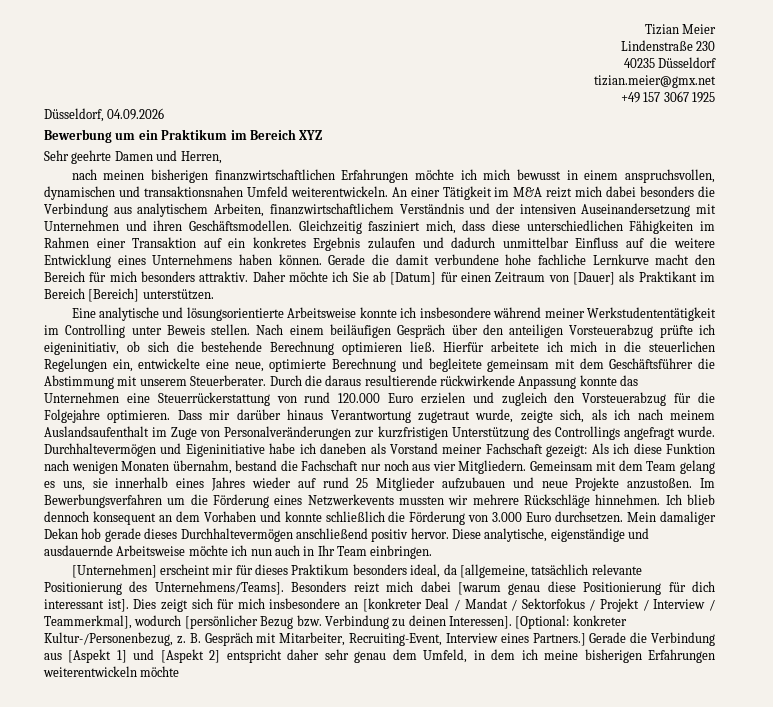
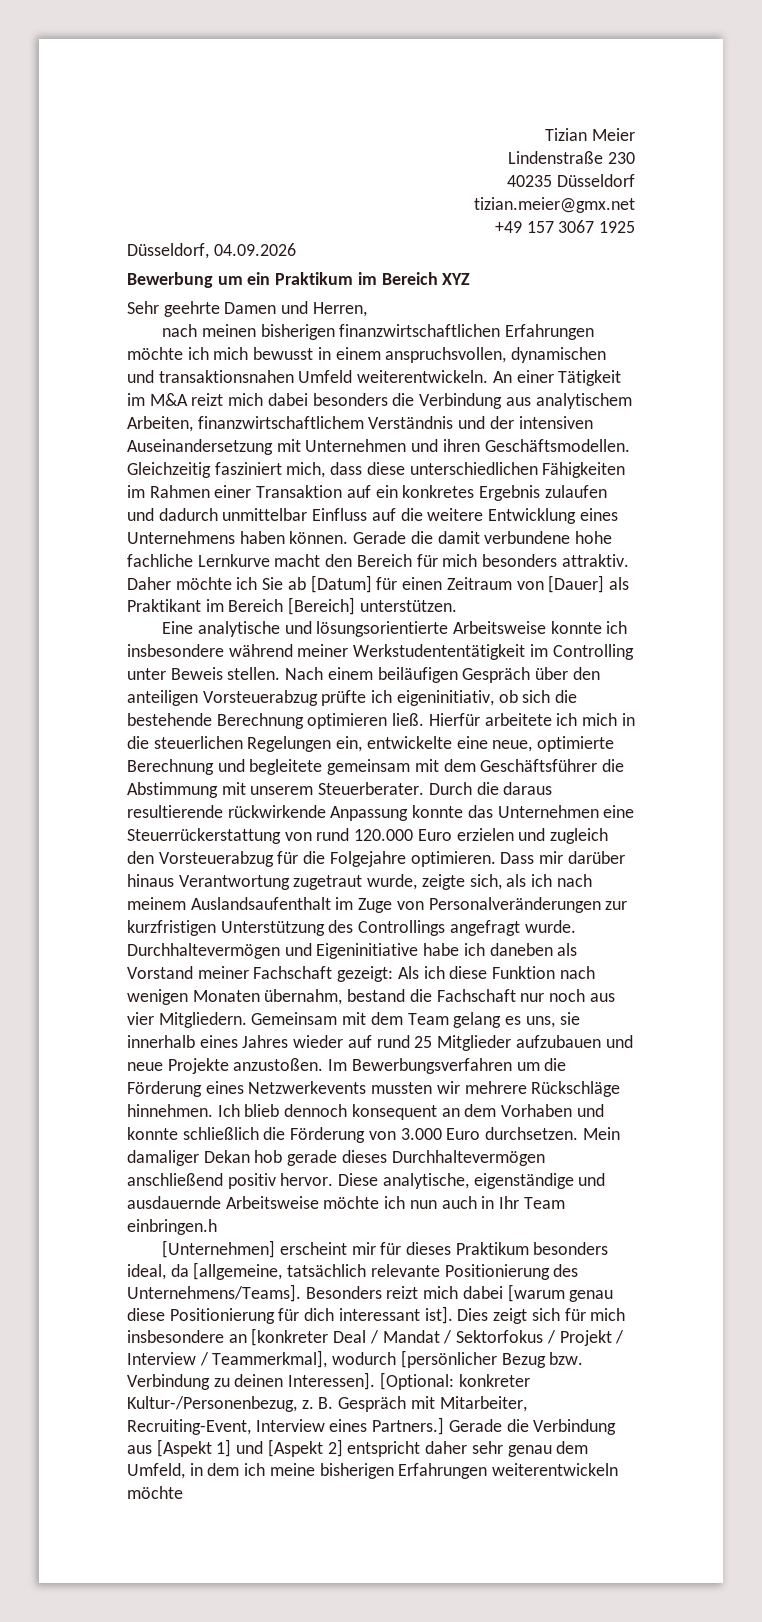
- Diese analytische, eigenständige und ausdauernde Arbeitsweise möchte ich nun auch in Ihr Team einbringen.
+ Diese analytische, eigenständige und ausdauernde Arbeitsweise möchte ich nun auch in Ihr Team einbringen.h

